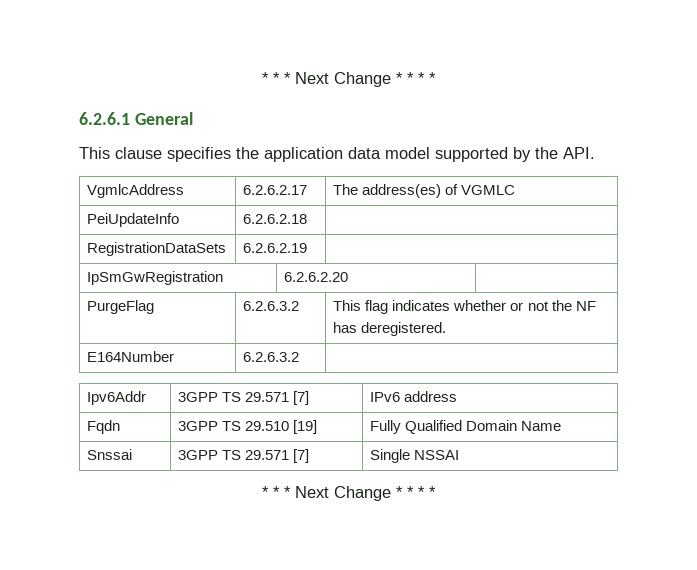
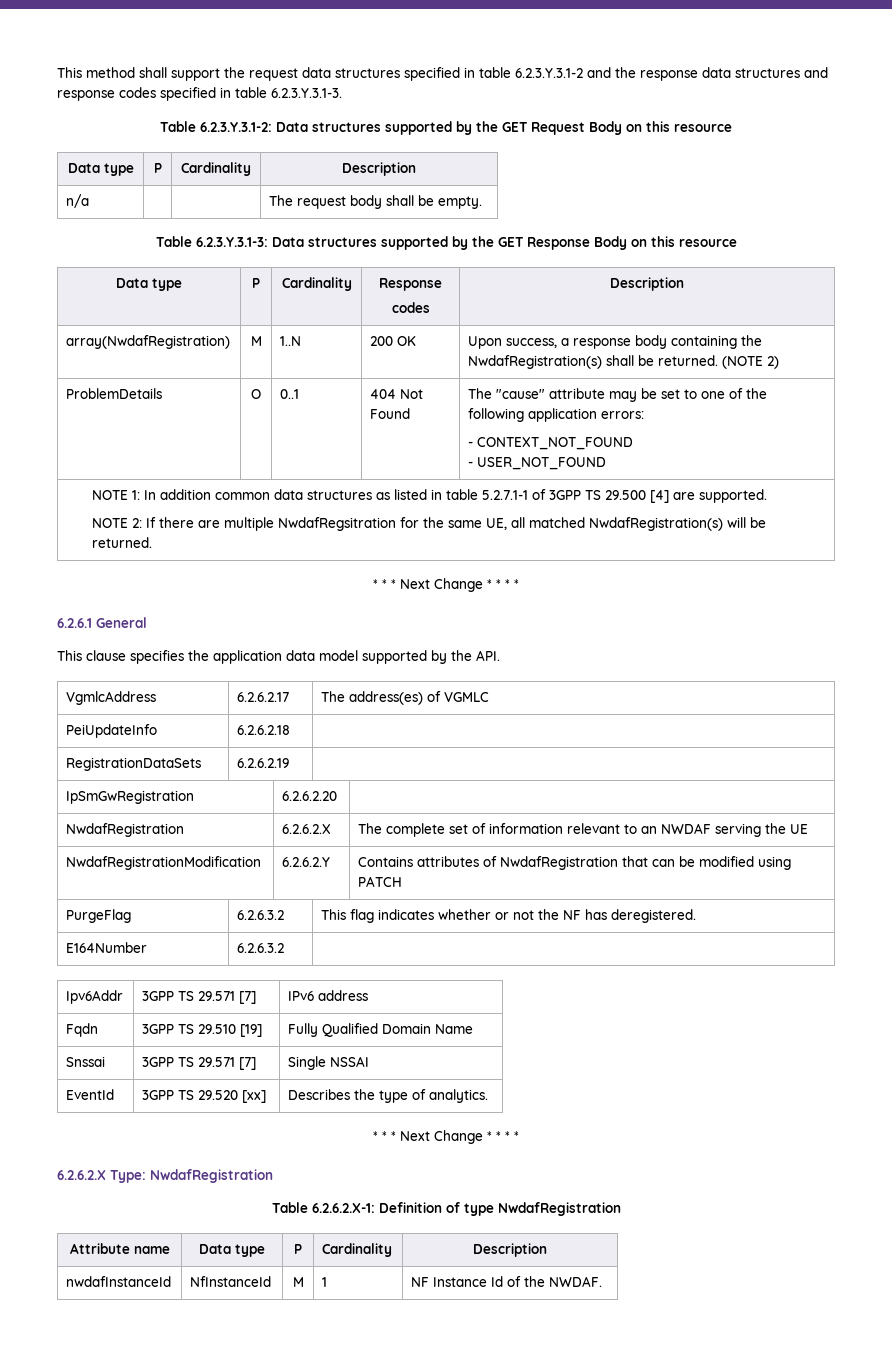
+ This method shall support the request data structures specified in table 6.2.3.Y.3.1-2 and the response data structures and response codes specified in table 6.2.3.Y.3.1-3.
+ Table 6.2.3.Y.3.1-2: Data structures supported by the GET Request Body on this resource
+ Data type | P | Cardinality | Description
+ n/a | | | The request body shall be empty.
+ Table 6.2.3.Y.3.1-3: Data structures supported by the GET Response Body on this resource
+ Data type | P | Cardinality | Response
+ codes | Description
+ array(NwdafRegistration) | M | 1..N | 200 OK | Upon success, a response body containing the NwdafRegistration(s) shall be returned. (NOTE 2)
+ ProblemDetails | O | 0..1 | 404 Not Found | The "cause" attribute may be set to one of the following application errors:
+ - CONTEXT_NOT_FOUND
+ - USER_NOT_FOUND
+ NOTE 1: In addition common data structures as listed in table 5.2.7.1-1 of 3GPP TS 29.500 [4] are supported.
+ NOTE 2: If there are multiple NwdafRegsitration for the same UE, all matched NwdafRegistration(s) will be returned.
+ NwdafRegistration | 6.2.6.2.X | The complete set of information relevant to an NWDAF serving the UE
+ NwdafRegistrationModification | 6.2.6.2.Y | Contains attributes of NwdafRegistration that can be modified using PATCH
  Snssai | 3GPP TS 29.571 [7] | Single NSSAI
+ EventId | 3GPP TS 29.520 [xx] | Describes the type of analytics.
  * * * Next Change * * * *
+ 6.2.6.2.X Type: NwdafRegistration
+ Table 6.2.6.2.X-1: Definition of type NwdafRegistration
+ Attribute name | Data type | P | Cardinality | Description
+ nwdafInstanceId | NfInstanceId | M | 1 | NF Instance Id of the NWDAF.

